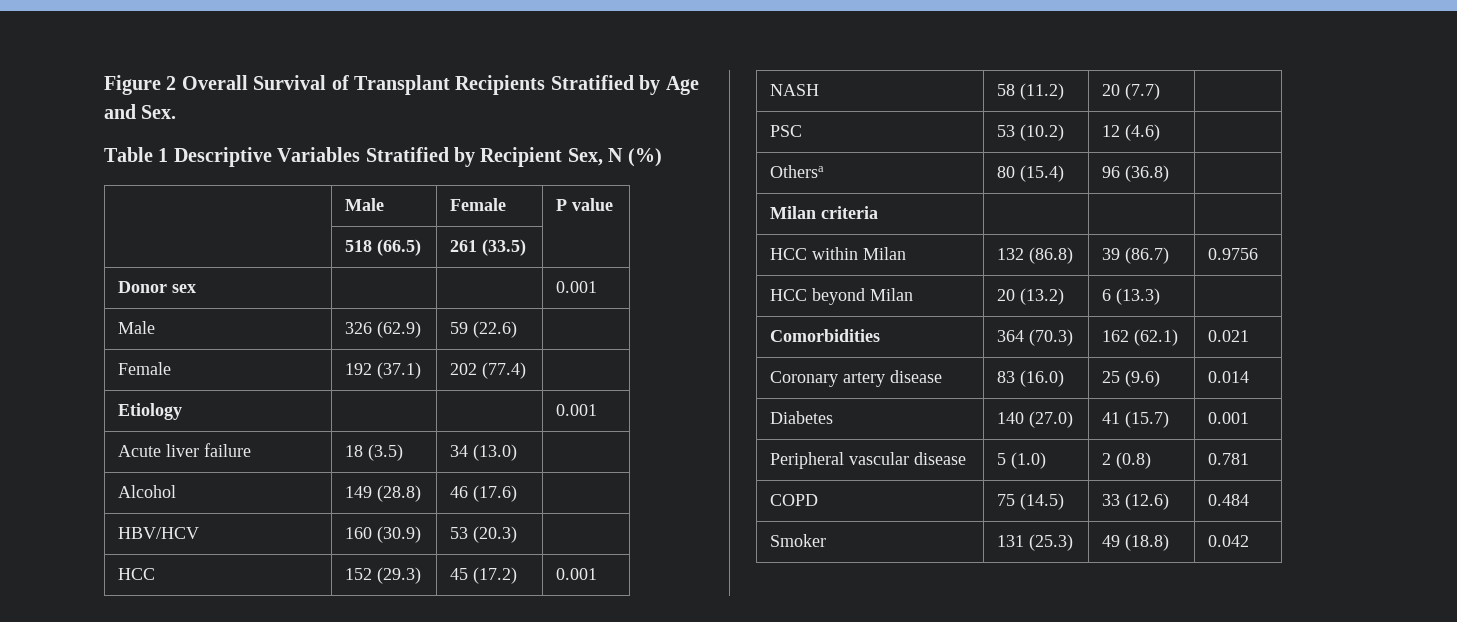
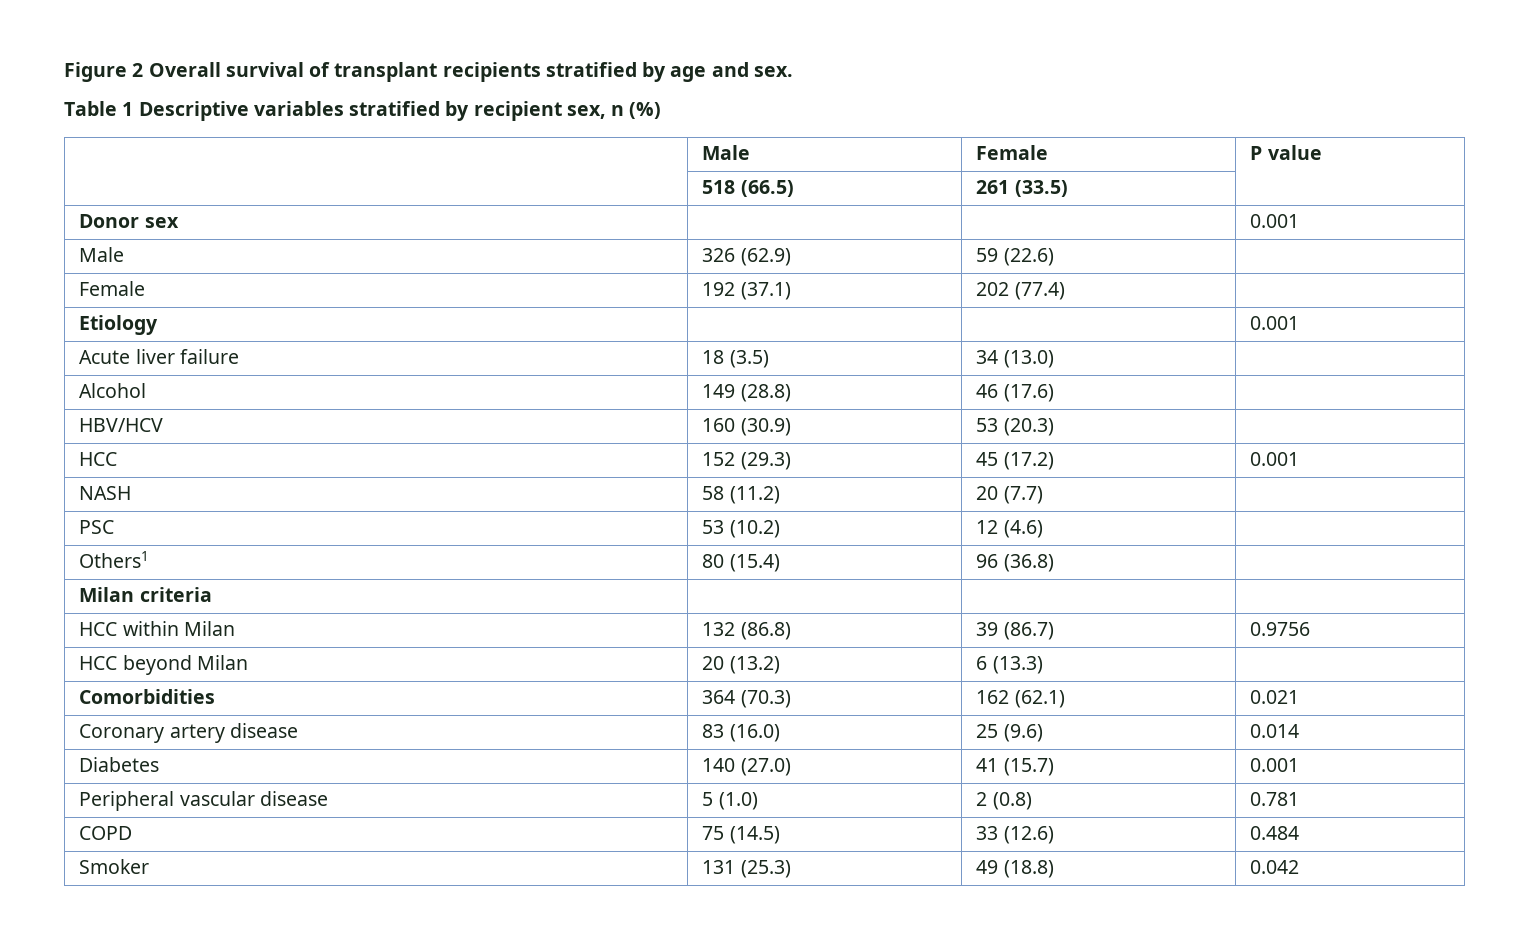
- Figure 2 Overall Survival of Transplant Recipients Stratified by Age and Sex.
- Table 1 Descriptive Variables Stratified by Recipient Sex, N (%)
+ Figure 2 Overall survival of transplant recipients stratified by age and sex.
+ Table 1 Descriptive variables stratified by recipient sex, n (%)
- Othersa | 80 (15.4) | 96 (36.8) |
+ Others1 | 80 (15.4) | 96 (36.8) |

